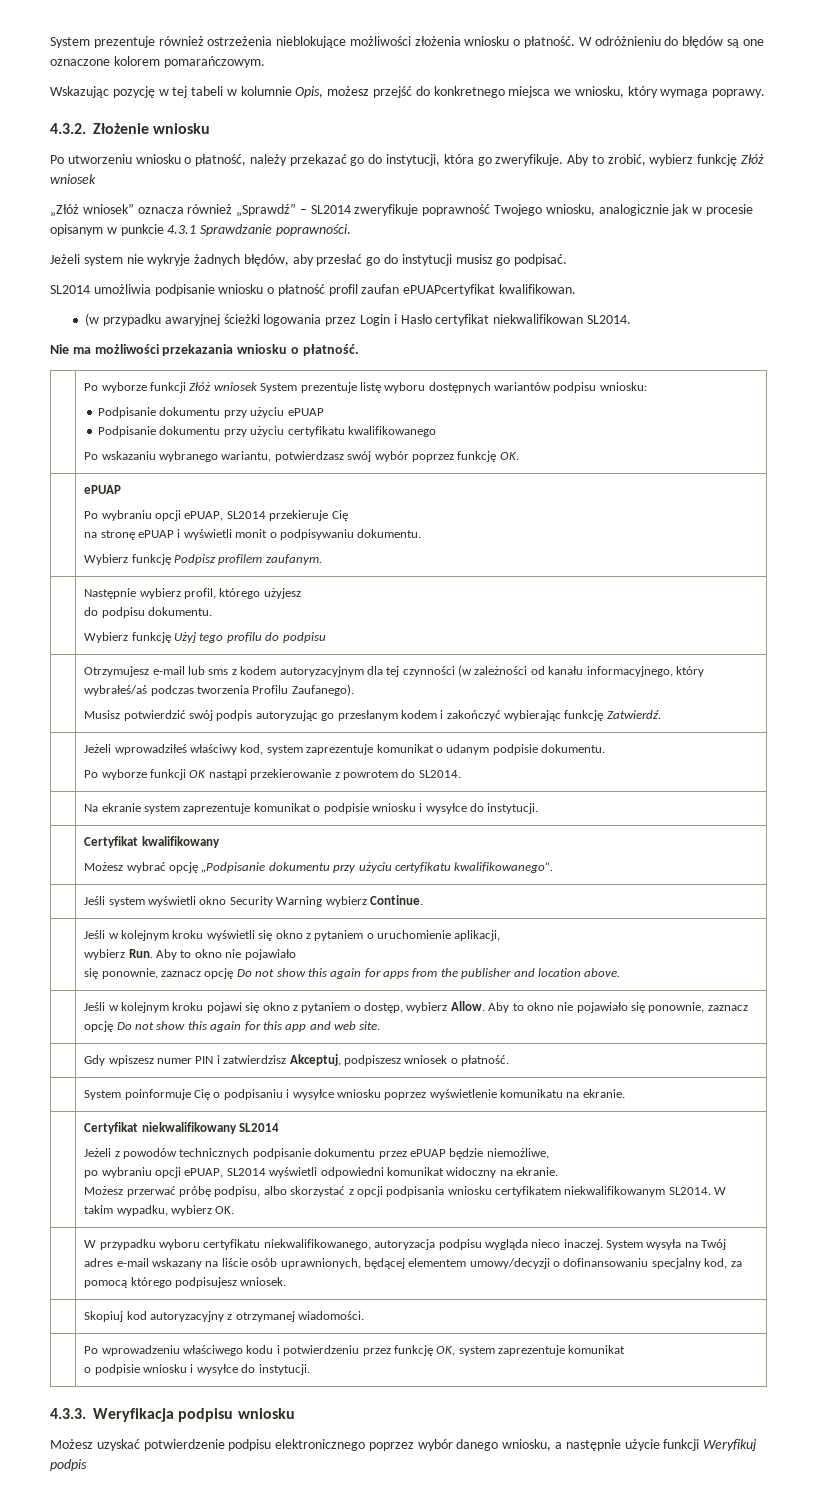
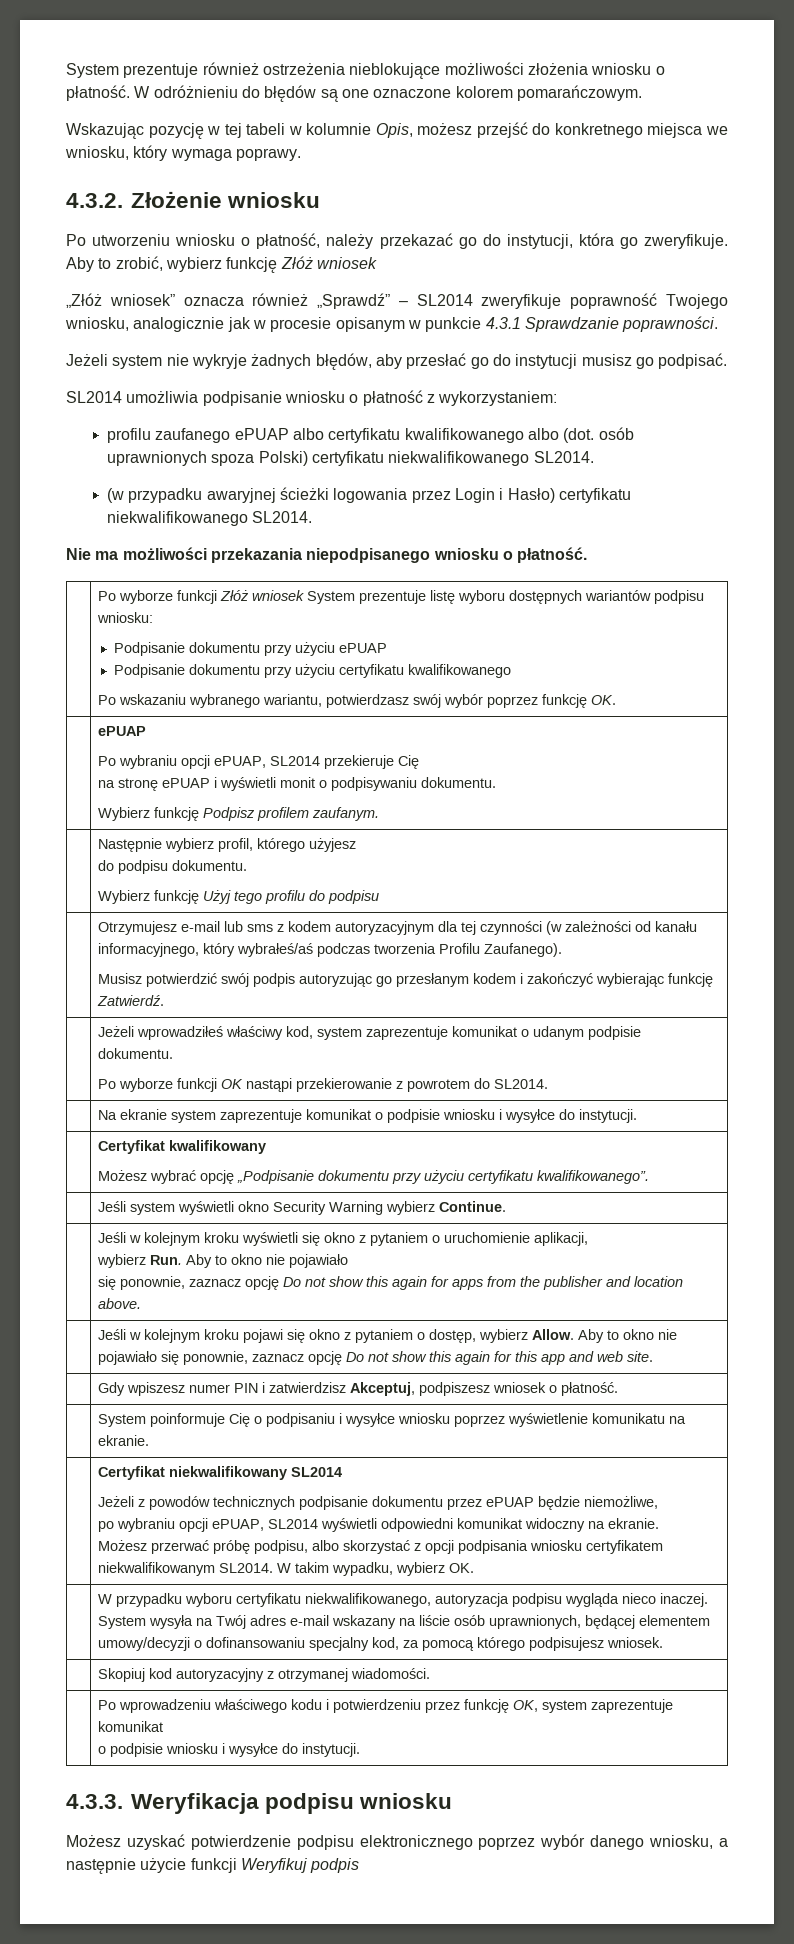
- SL2014 umożliwia podpisanie wniosku o płatność profil zaufan ePUAPcertyfikat kwalifikowan.
+ SL2014 umożliwia podpisanie wniosku o płatność z wykorzystaniem:
+ profilu zaufanego ePUAP albo certyfikatu kwalifikowanego albo (dot. osób uprawnionych spoza Polski) certyfikatu niekwalifikowanego SL2014.
- (w przypadku awaryjnej ścieżki logowania przez Login i Hasło certyfikat niekwalifikowan SL2014.
+ (w przypadku awaryjnej ścieżki logowania przez Login i Hasło) certyfikatu niekwalifikowanego SL2014.
- Nie ma możliwości przekazania wniosku o płatność.
+ Nie ma możliwości przekazania niepodpisanego wniosku o płatność.

